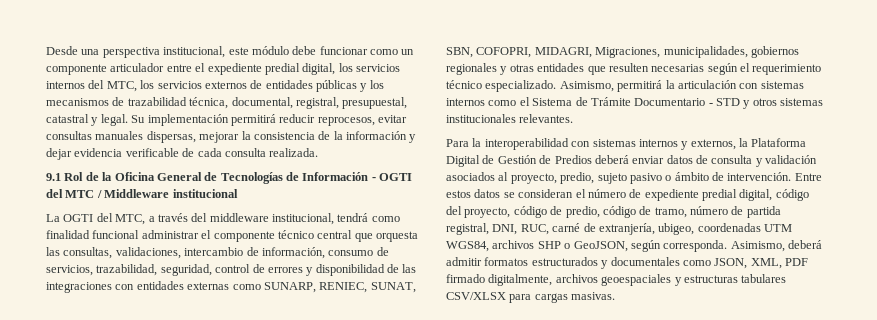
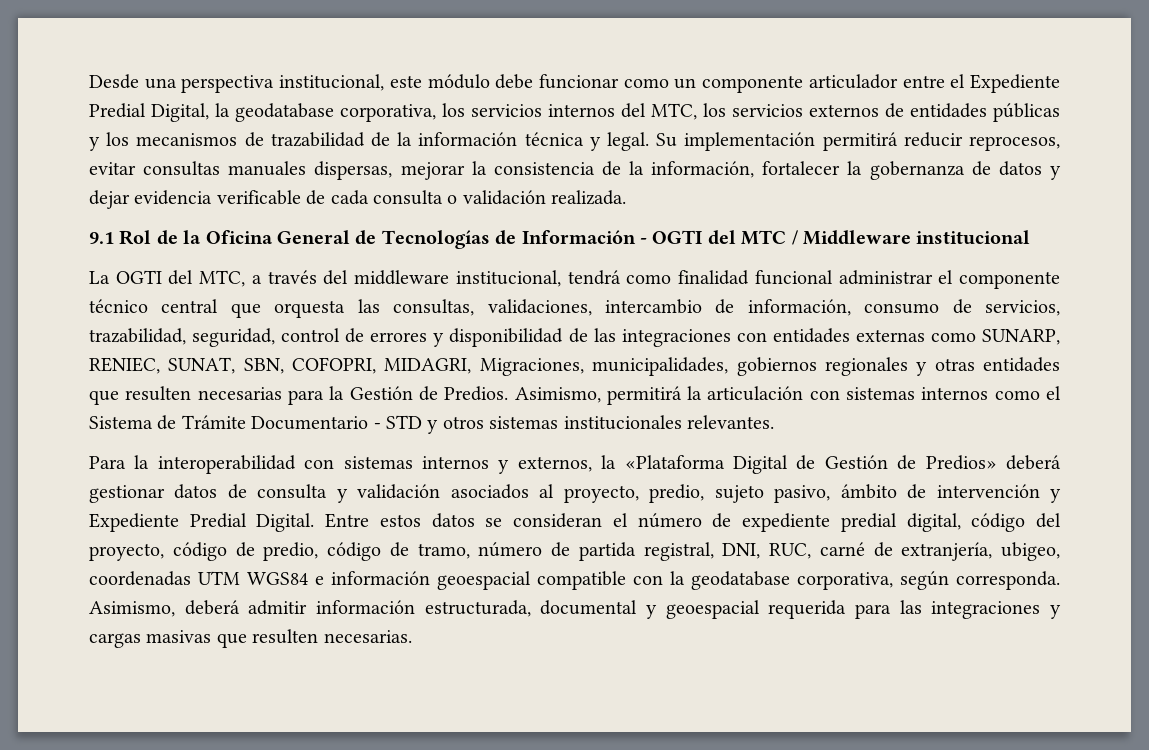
- Desde una perspectiva institucional, este módulo debe funcionar como un componente articulador entre el expediente predial digital, los servicios internos del MTC, los servicios externos de entidades públicas y los mecanismos de trazabilidad técnica, documental, registral, presupuestal, catastral y legal.
+ Desde una perspectiva institucional, este módulo debe funcionar como un componente articulador entre el Expediente Predial Digital, la geodatabase corporativa, los servicios internos del MTC, los servicios externos de entidades públicas y los mecanismos de trazabilidad de la información técnica y legal.
- Su implementación permitirá reducir reprocesos, evitar consultas manuales dispersas, mejorar la consistencia de la información y dejar evidencia verificable de cada consulta realizada.
+ Su implementación permitirá reducir reprocesos, evitar consultas manuales dispersas, mejorar la consistencia de la información, fortalecer la gobernanza de datos y dejar evidencia verificable de cada consulta o validación realizada.
- La OGTI del MTC, a través del middleware institucional, tendrá como finalidad funcional administrar el componente técnico central que orquesta las consultas, validaciones, intercambio de información, consumo de servicios, trazabilidad, seguridad, control de errores y disponibilidad de las integraciones con entidades externas como SUNARP, RENIEC, SUNAT, SBN, COFOPRI, MIDAGRI, Migraciones, municipalidades, gobiernos regionales y otras entidades que resulten necesarias según el requerimiento técnico especializado.
+ La OGTI del MTC, a través del middleware institucional, tendrá como finalidad funcional administrar el componente técnico central que orquesta las consultas, validaciones, intercambio de información, consumo de servicios, trazabilidad, seguridad, control de errores y disponibilidad de las integraciones con entidades externas como SUNARP, RENIEC, SUNAT, SBN, COFOPRI, MIDAGRI, Migraciones, municipalidades, gobiernos regionales y otras entidades que resulten necesarias para la Gestión de Predios.
- Para la interoperabilidad con sistemas internos y externos, la Plataforma Digital de Gestión de Predios deberá enviar datos de consulta y validación asociados al proyecto, predio, sujeto pasivo o ámbito de intervención.
+ Para la interoperabilidad con sistemas internos y externos, la «Plataforma Digital de Gestión de Predios» deberá gestionar datos de consulta y validación asociados al proyecto, predio, sujeto pasivo, ámbito de intervención y Expediente Predial Digital.
- Entre estos datos se consideran el número de expediente predial digital, código del proyecto, código de predio, código de tramo, número de partida registral, DNI, RUC, carné de extranjería, ubigeo, coordenadas UTM WGS84, archivos SHP o GeoJSON, según corresponda.
+ Entre estos datos se consideran el número de expediente predial digital, código del proyecto, código de predio, código de tramo, número de partida registral, DNI, RUC, carné de extranjería, ubigeo, coordenadas UTM WGS84 e información geoespacial compatible con la geodatabase corporativa, según corresponda.
- Asimismo, deberá admitir formatos estructurados y documentales como JSON, XML, PDF firmado digitalmente, archivos geoespaciales y estructuras tabulares CSV/XLSX para cargas masivas.
+ Asimismo, deberá admitir información estructurada, documental y geoespacial requerida para las integraciones y cargas masivas que resulten necesarias.

